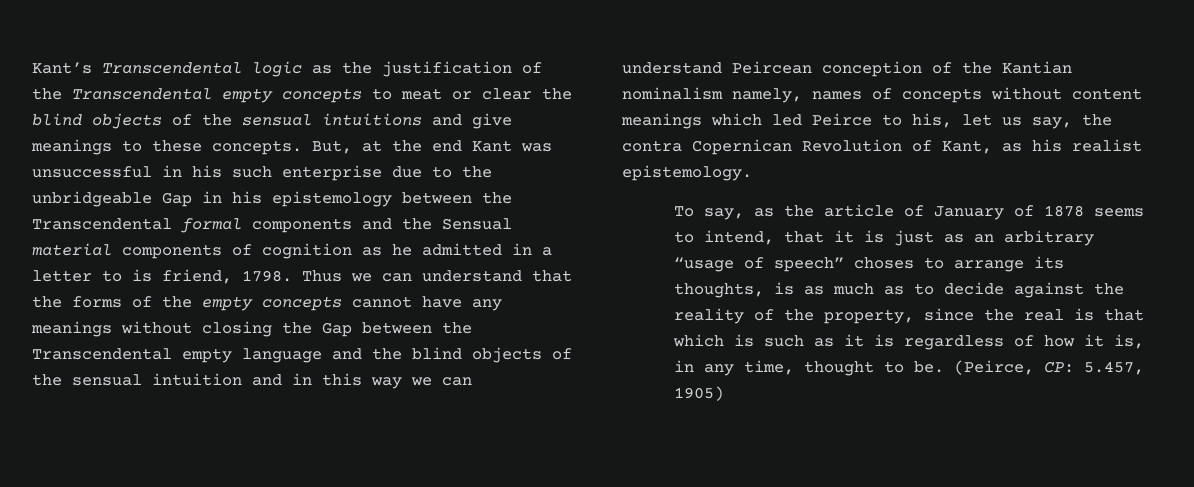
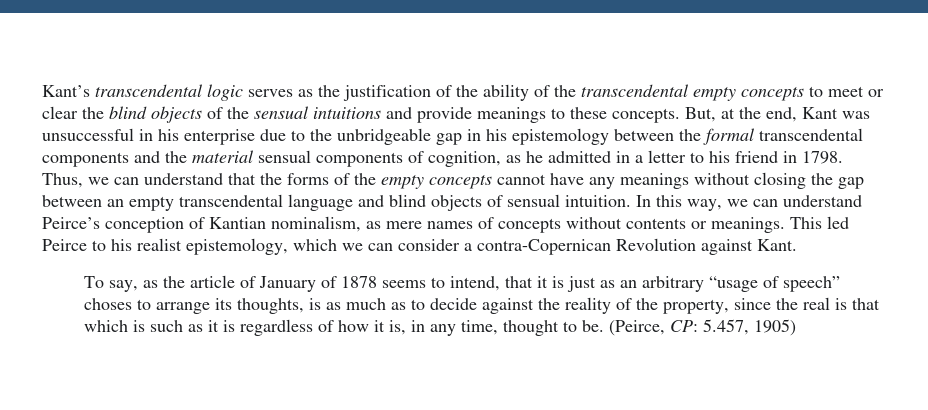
- Kant’s Transcendental logic as the justification of the Transcendental empty concepts to meat or clear the blind objects of the sensual intuitions and give meanings to these concepts.
+ Kant’s transcendental logic serves as the justification of the ability of the transcendental empty concepts to meet or clear the blind objects of the sensual intuitions and provide meanings to these concepts.
- But, at the end Kant was unsuccessful in his such enterprise due to the unbridgeable Gap in his epistemology between the Transcendental formal components and the Sensual material components of cognition as he admitted in a letter to is friend, 1798. Thus we can understand that the forms of the empty concepts cannot have any meanings without closing the Gap between the Transcendental empty language and the blind objects of the sensual intuition and in this way we can understand Peircean conception of the Kantian nominalism namely, names of concepts without content meanings which led Peirce to his, let us say, the contra Copernican Revolution of Kant, as his realist epistemology.
+ But, at the end, Kant was unsuccessful in his enterprise due to the unbridgeable gap in his epistemology between the formal transcendental components and the material sensual components of cognition, as he admitted in a letter to his friend in 1798. Thus, we can understand that the forms of the empty concepts cannot have any meanings without closing the gap between an empty transcendental language and blind objects of sensual intuition. In this way, we can understand Peirce’s conception of Kantian nominalism, as mere names of concepts without contents or meanings. This led Peirce to his realist epistemology, which we can consider a contra-Copernican Revolution against Kant.

